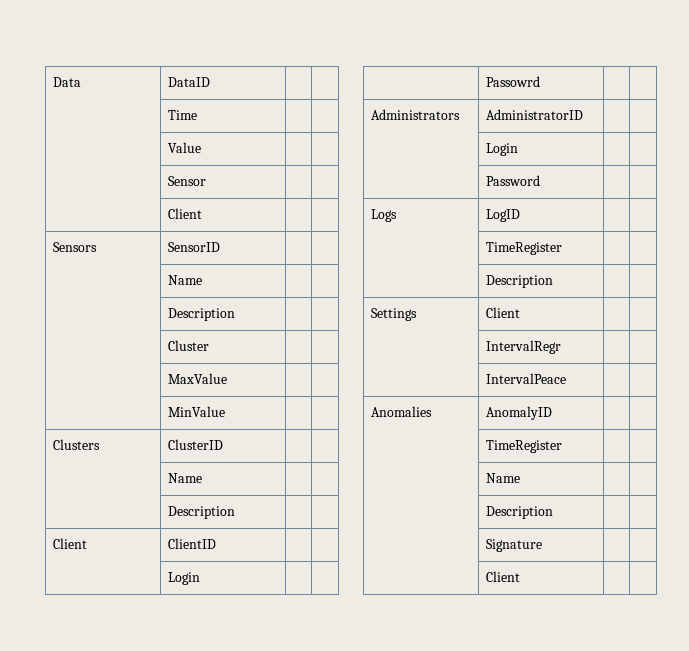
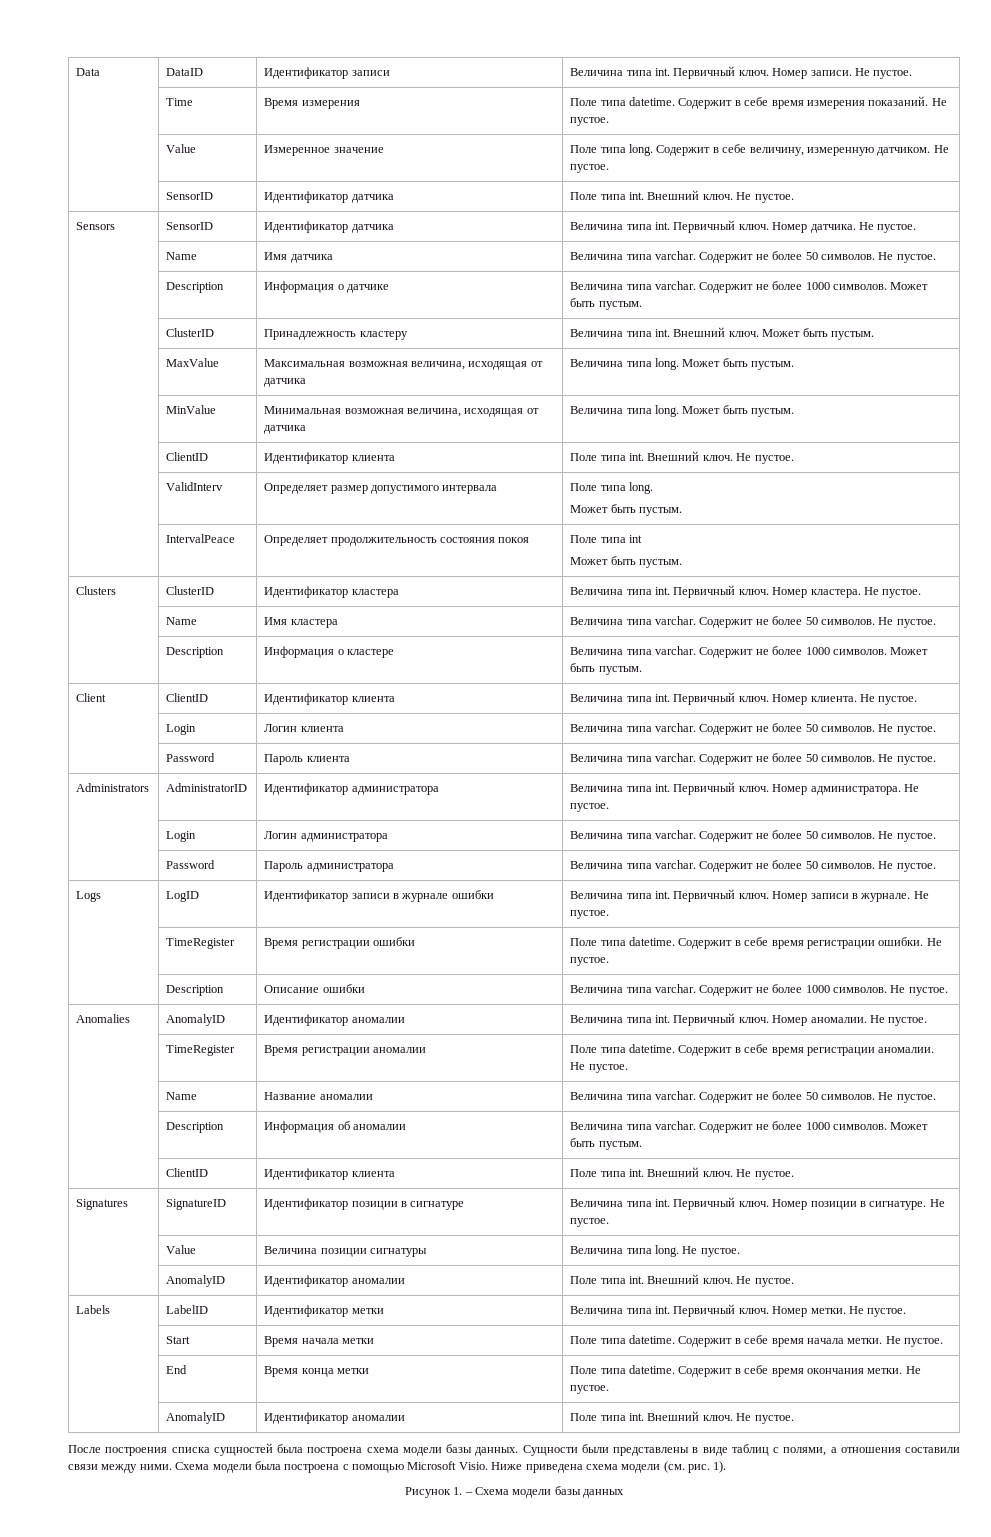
- Data | DataID | |
- | Time | |
- | Value | |
- | Sensor | |
- | Client | |
- Sensors | SensorID | |
- | Name | |
- | Description | |
- | Cluster | |
- | MaxValue | |
- | MinValue | |
- Clusters | ClusterID | |
- | Name | |
- | Description | |
- Client | ClientID | |
- | Login | |
- | Passowrd | |
- Administrators | AdministratorID | |
- | Login | |
- | Password | |
- Logs | LogID | |
- | TimeRegister | |
- | Description | |
- Settings | Client | |
- | IntervalRegr | |
- | IntervalPeace | |
- Anomalies | AnomalyID | |
- | TimeRegister | |
- | Name | |
- | Description | |
- | Signature | |
- | Client | |
+ Data | DataID | Идентификатор записи | Величина типа int. Первичный ключ. Номер записи. Не пустое.
+ | Time | Время измерения | Поле типа datetime. Содержит в себе время измерения показаний. Не пустое.
+ | Value | Измеренное значение | Поле типа long. Содержит в себе величину, измеренную датчиком. Не пустое.
+ | SensorID | Идентификатор датчика | Поле типа int. Внешний ключ. Не пустое.
+ Sensors | SensorID | Идентификатор датчика | Величина типа int. Первичный ключ. Номер датчика. Не пустое.
+ | Name | Имя датчика | Величина типа varchar. Содержит не более 50 символов. Не пустое.
+ | Description | Информация о датчике | Величина типа varchar. Содержит не более 1000 символов. Может быть пустым.
+ | ClusterID | Принадлежность кластеру | Величина типа int. Внешний ключ. Может быть пустым.
+ | MaxValue | Максимальная возможная величина, исходящая от датчика | Величина типа long. Может быть пустым.
+ | MinValue | Минимальная возможная величина, исходящая от датчика | Величина типа long. Может быть пустым.
+ | ClientID | Идентификатор клиента | Поле типа int. Внешний ключ. Не пустое.
+ | ValidInterv | Определяет размер допустимого интервала | Поле типа long.
+ Может быть пустым.
+ | IntervalPeace | Определяет продолжительность состояния покоя | Поле типа int
+ Может быть пустым.
+ Clusters | ClusterID | Идентификатор кластера | Величина типа int. Первичный ключ. Номер кластера. Не пустое.
+ | Name | Имя кластера | Величина типа varchar. Содержит не более 50 символов. Не пустое.
+ | Description | Информация о кластере | Величина типа varchar. Содержит не более 1000 символов. Может быть пустым.
+ Client | ClientID | Идентификатор клиента | Величина типа int. Первичный ключ. Номер клиента. Не пустое.
+ | Login | Логин клиента | Величина типа varchar. Содержит не более 50 символов. Не пустое.
+ | Password | Пароль клиента | Величина типа varchar. Содержит не более 50 символов. Не пустое.
+ Administrators | AdministratorID | Идентификатор администратора | Величина типа int. Первичный ключ. Номер администратора. Не пустое.
+ | Login | Логин администратора | Величина типа varchar. Содержит не более 50 символов. Не пустое.
+ | Password | Пароль администратора | Величина типа varchar. Содержит не более 50 символов. Не пустое.
+ Logs | LogID | Идентификатор записи в журнале ошибки | Величина типа int. Первичный ключ. Номер записи в журнале. Не пустое.
+ | TimeRegister | Время регистрации ошибки | Поле типа datetime. Содержит в себе время регистрации ошибки. Не пустое.
+ | Description | Описание ошибки | Величина типа varchar. Содержит не более 1000 символов. Не пустое.
+ Anomalies | AnomalyID | Идентификатор аномалии | Величина типа int. Первичный ключ. Номер аномалии. Не пустое.
+ | TimeRegister | Время регистрации аномалии | Поле типа datetime. Содержит в себе время регистрации аномалии. Не пустое.
+ | Name | Название аномалии | Величина типа varchar. Содержит не более 50 символов. Не пустое.
+ | Description | Информация об аномалии | Величина типа varchar. Содержит не более 1000 символов. Может быть пустым.
+ | ClientID | Идентификатор клиента | Поле типа int. Внешний ключ. Не пустое.
+ Signatures | SignatureID | Идентификатор позиции в сигнатуре | Величина типа int. Первичный ключ. Номер позиции в сигнатуре. Не пустое.
+ | Value | Величина позиции сигнатуры | Величина типа long. Не пустое.
+ | AnomalyID | Идентификатор аномалии | Поле типа int. Внешний ключ. Не пустое.
+ Labels | LabelID | Идентификатор метки | Величина типа int. Первичный ключ. Номер метки. Не пустое.
+ | Start | Время начала метки | Поле типа datetime. Содержит в себе время начала метки. Не пустое.
+ | End | Время конца метки | Поле типа datetime. Содержит в себе время окончания метки. Не пустое.
+ | AnomalyID | Идентификатор аномалии | Поле типа int. Внешний ключ. Не пустое.
+ После построения списка сущностей была построена схема модели базы данных. Сущности были представлены в виде таблиц с полями, а отношения составили связи между ними. Схема модели была построена с помощью Microsoft Visio. Ниже приведена схема модели (см. рис. 1).
+ Рисунок 1. – Схема модели базы данных

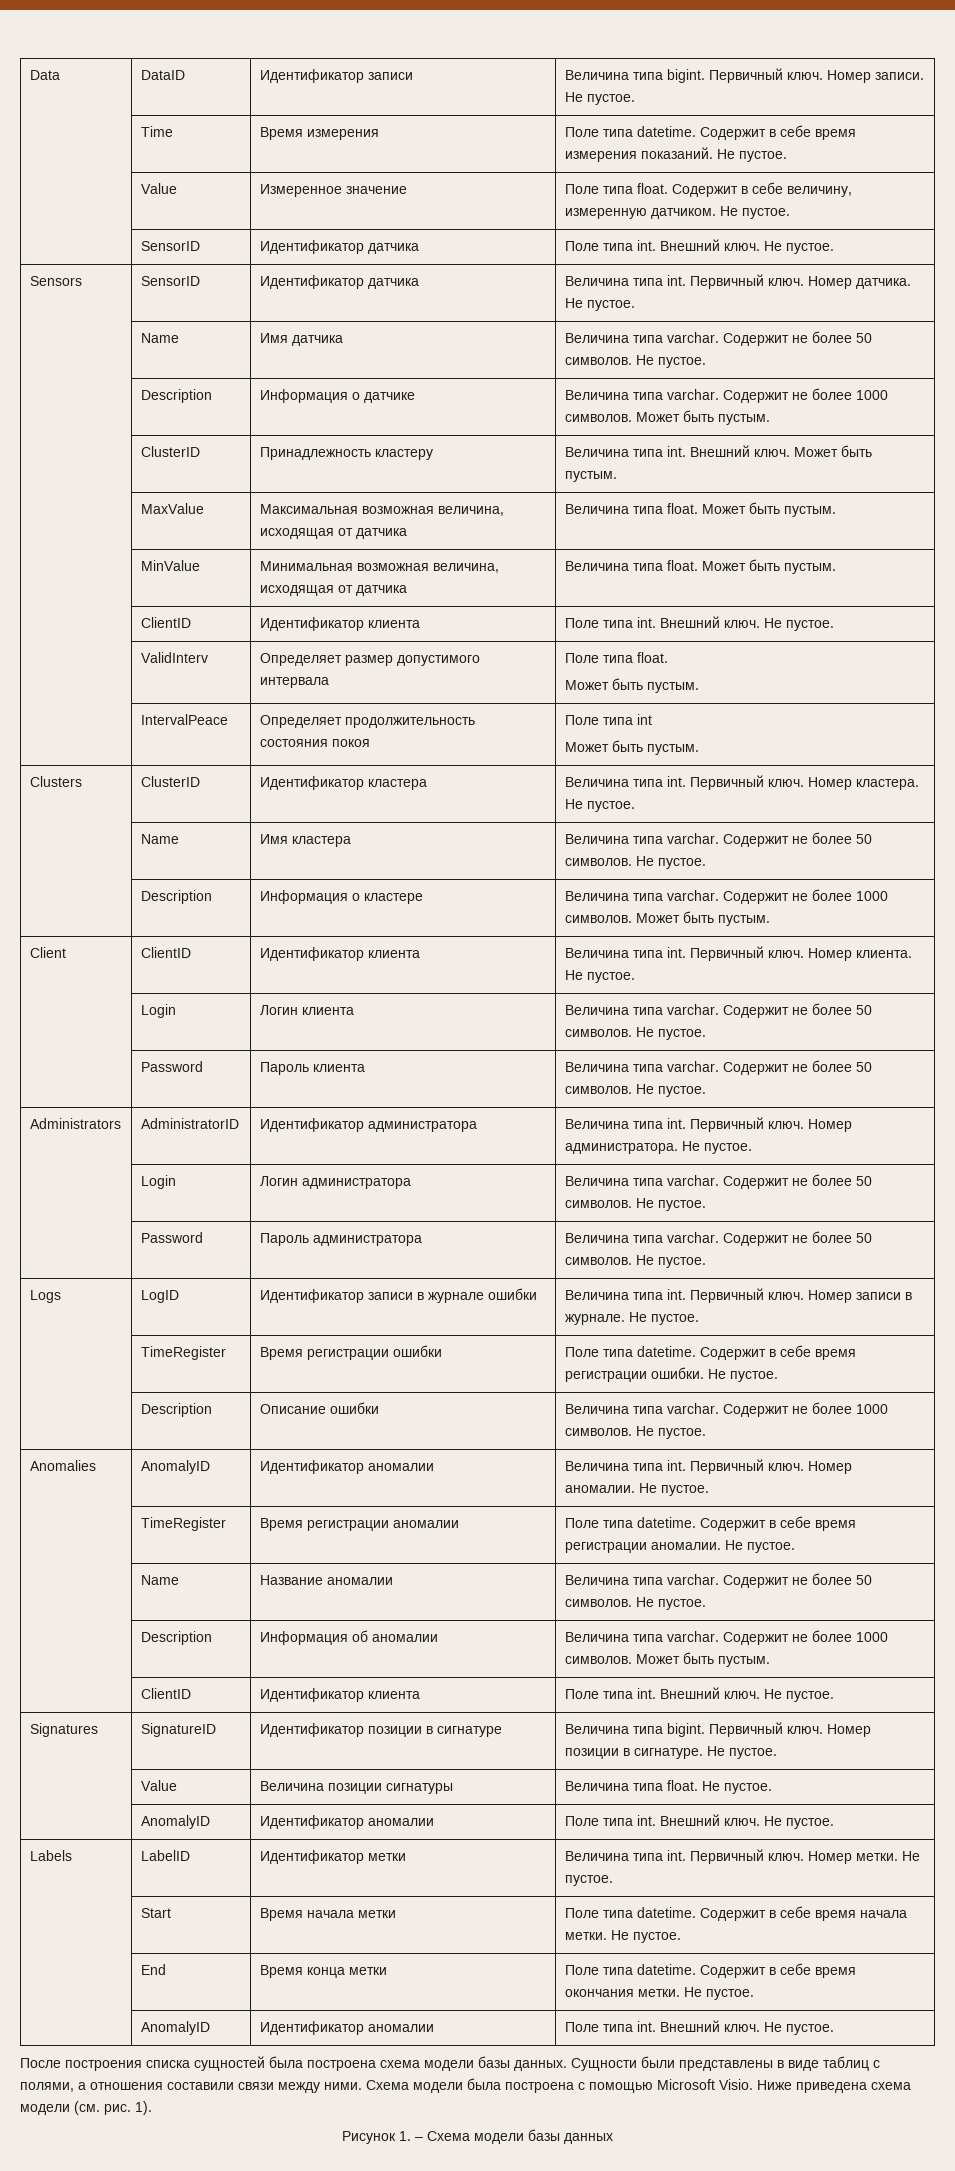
- Data | DataID | Идентификатор записи | Величина типа int. Первичный ключ. Номер записи. Не пустое.
+ Data | DataID | Идентификатор записи | Величина типа bigint. Первичный ключ. Номер записи. Не пустое.
- | Value | Измеренное значение | Поле типа long. Содержит в себе величину, измеренную датчиком. Не пустое.
+ | Value | Измеренное значение | Поле типа float. Содержит в себе величину, измеренную датчиком. Не пустое.
- | MaxValue | Максимальная возможная величина, исходящая от датчика | Величина типа long. Может быть пустым.
+ | MaxValue | Максимальная возможная величина, исходящая от датчика | Величина типа float. Может быть пустым.
- | MinValue | Минимальная возможная величина, исходящая от датчика | Величина типа long. Может быть пустым.
+ | MinValue | Минимальная возможная величина, исходящая от датчика | Величина типа float. Может быть пустым.
- | ValidInterv | Определяет размер допустимого интервала | Поле типа long.
+ | ValidInterv | Определяет размер допустимого интервала | Поле типа float.
- Signatures | SignatureID | Идентификатор позиции в сигнатуре | Величина типа int. Первичный ключ. Номер позиции в сигнатуре. Не пустое.
+ Signatures | SignatureID | Идентификатор позиции в сигнатуре | Величина типа bigint. Первичный ключ. Номер позиции в сигнатуре. Не пустое.
- | Value | Величина позиции сигнатуры | Величина типа long. Не пустое.
+ | Value | Величина позиции сигнатуры | Величина типа float. Не пустое.

